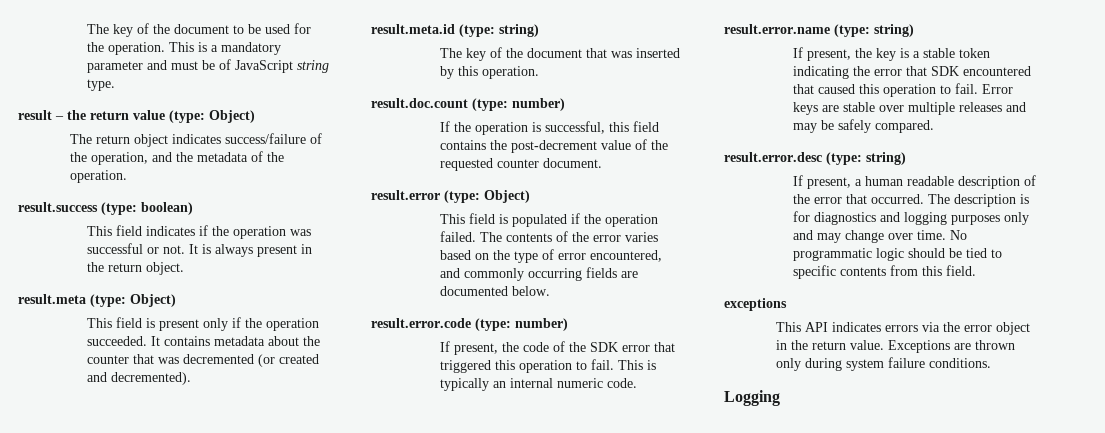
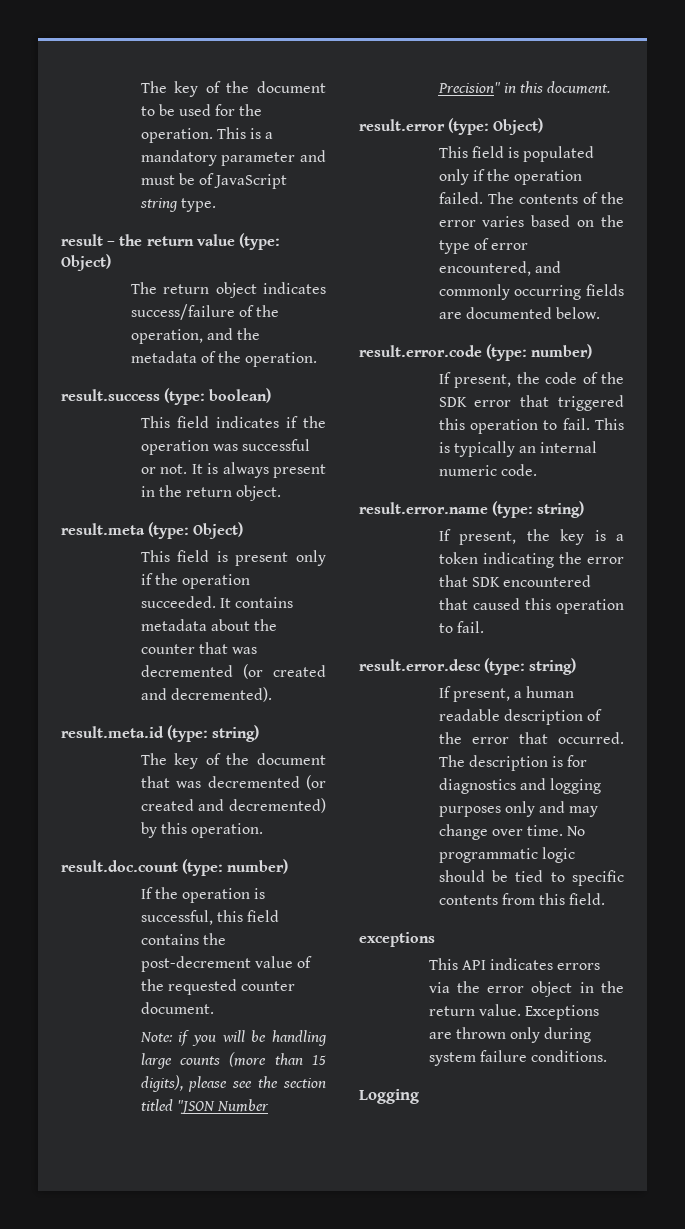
- The key of the document that was inserted by this operation.
+ The key of the document that was decremented (or created and decremented) by this operation.
+ Note: if you will be handling large counts (more than 15 digits), please see the section titled "JSON Number Precision" in this document.
- This field is populated if the operation failed.
+ This field is populated only if the operation failed.
- If present, the key is a stable token indicating the error that SDK encountered that caused this operation to fail. Error keys are stable over multiple releases and may be safely compared.
+ If present, the key is a token indicating the error that SDK encountered that caused this operation to fail.

